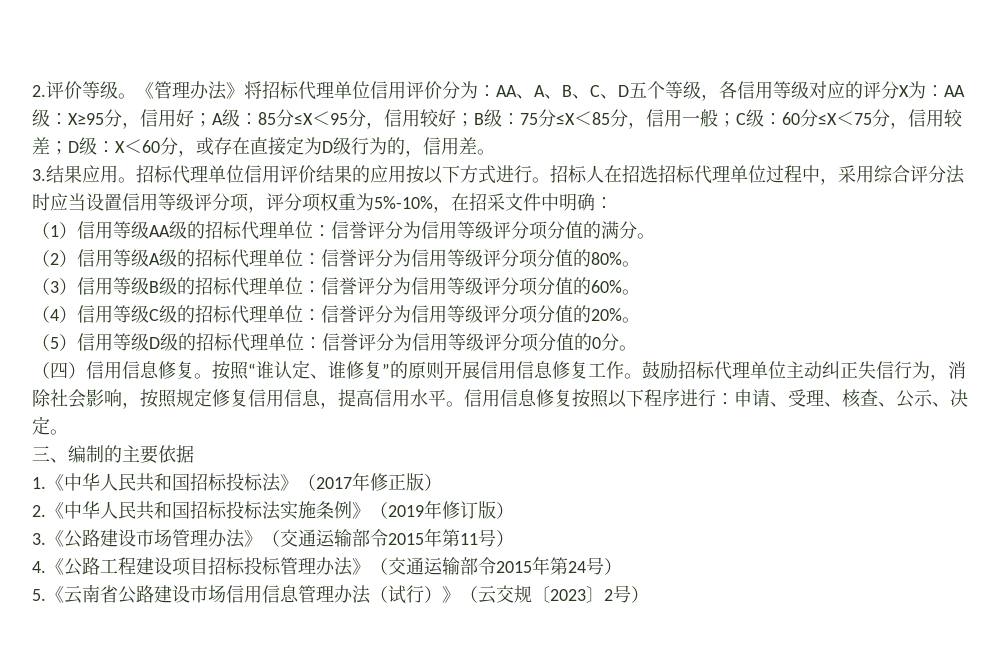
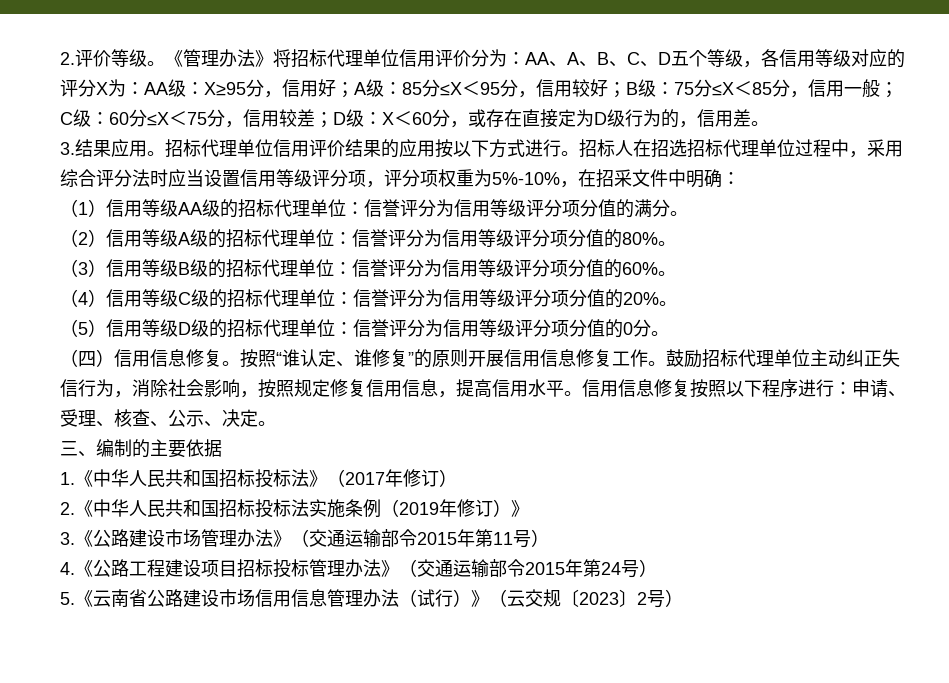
- 1.《中华人民共和国招标投标法》（2017年修正版）
+ 1.《中华人民共和国招标投标法》（2017年修订）
- 2.《中华人民共和国招标投标法实施条例》（2019年修订版）
+ 2.《中华人民共和国招标投标法实施条例（2019年修订）》

